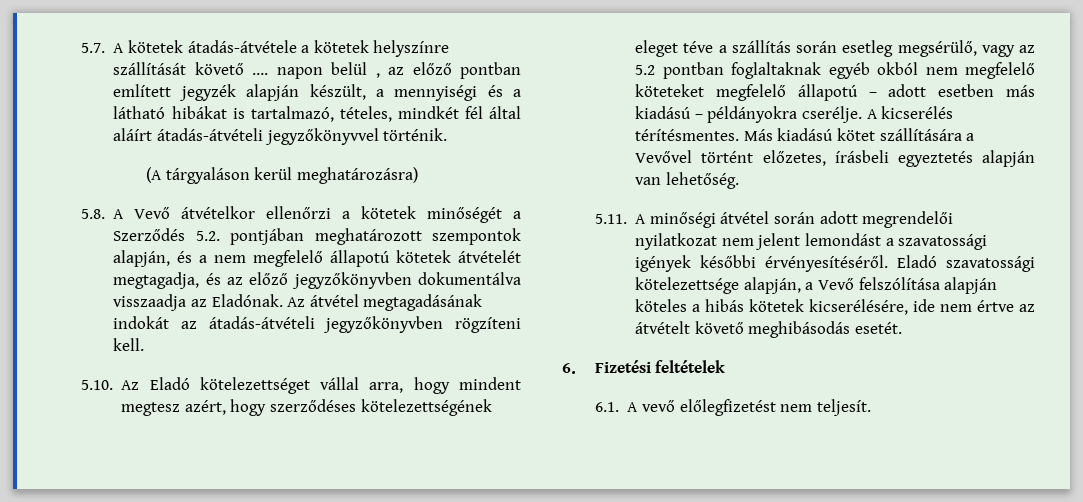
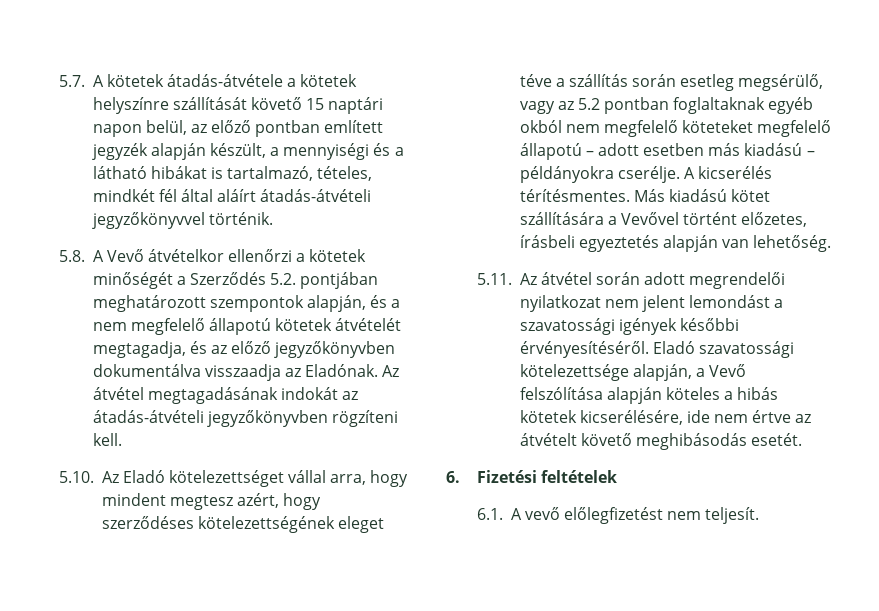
- 5.7. A kötetek átadás-átvétele a kötetek helyszínre szállítását követő …. napon belül , az előző pontban említett jegyzék alapján készült, a mennyiségi és a látható hibákat is tartalmazó, tételes, mindkét fél által aláírt átadás-átvételi jegyzőkönyvvel történik.
+ 5.7. A kötetek átadás-átvétele a kötetek helyszínre szállítását követő 15 naptári napon belül, az előző pontban említett jegyzék alapján készült, a mennyiségi és a látható hibákat is tartalmazó, tételes, mindkét fél által aláírt átadás-átvételi jegyzőkönyvvel történik.
- (A tárgyaláson kerül meghatározásra)
- 5.11. A minőségi átvétel során adott megrendelői nyilatkozat nem jelent lemondást a szavatossági igények későbbi érvényesítéséről.
+ 5.11. Az átvétel során adott megrendelői nyilatkozat nem jelent lemondást a szavatossági igények későbbi érvényesítéséről.

